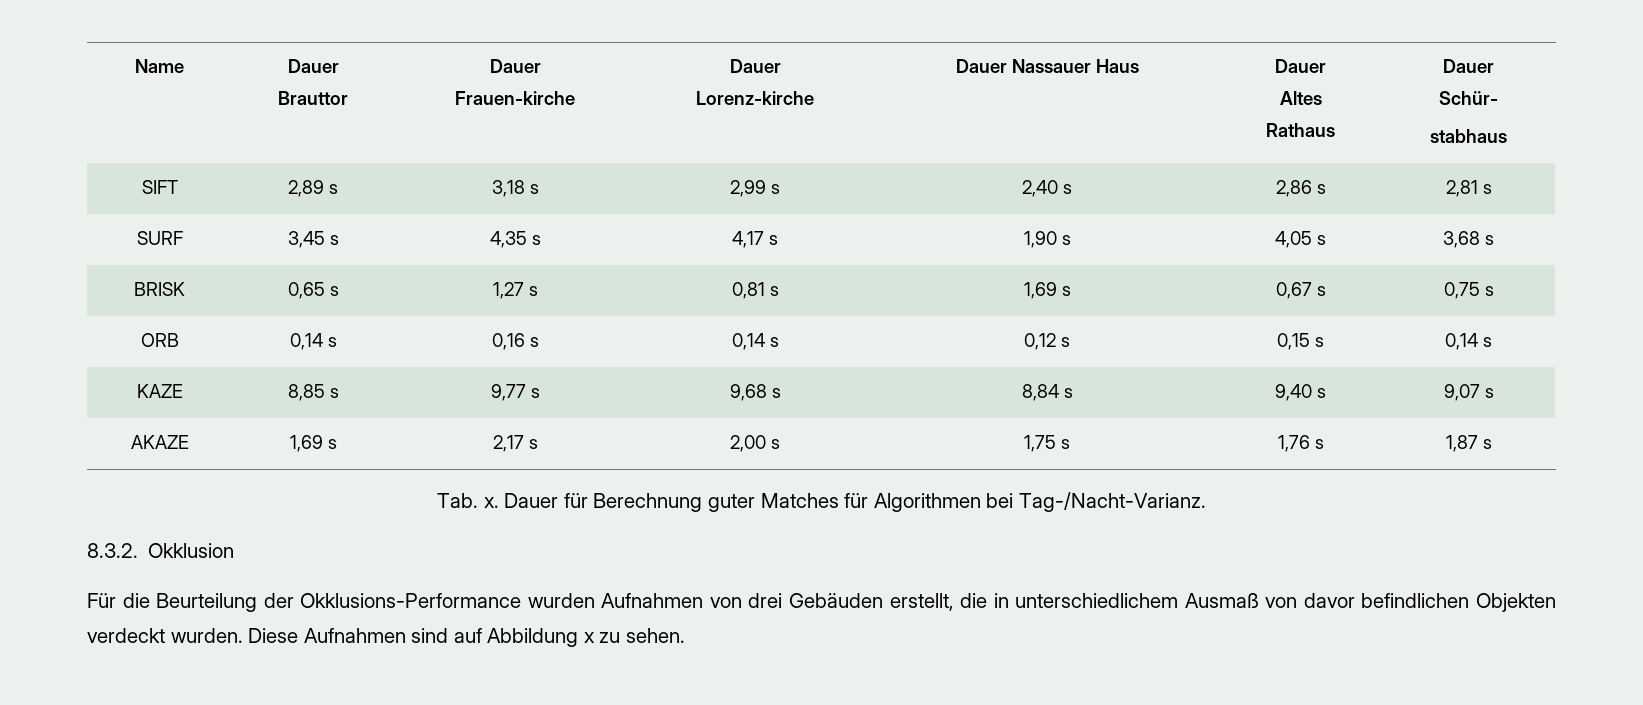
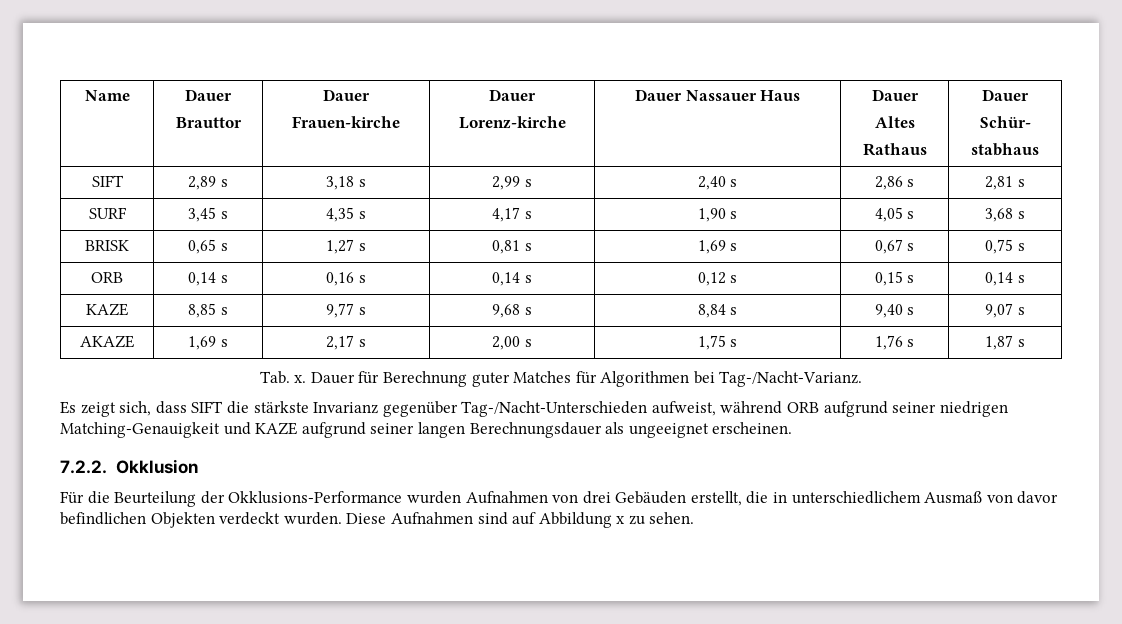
- 8.3.2. Okklusion
+ Es zeigt sich, dass SIFT die stärkste Invarianz gegenüber Tag-/Nacht-Unterschieden aufweist, während ORB aufgrund seiner niedrigen Matching-Genauigkeit und KAZE aufgrund seiner langen Berechnungsdauer als ungeeignet erscheinen.
+ 7.2.2. Okklusion

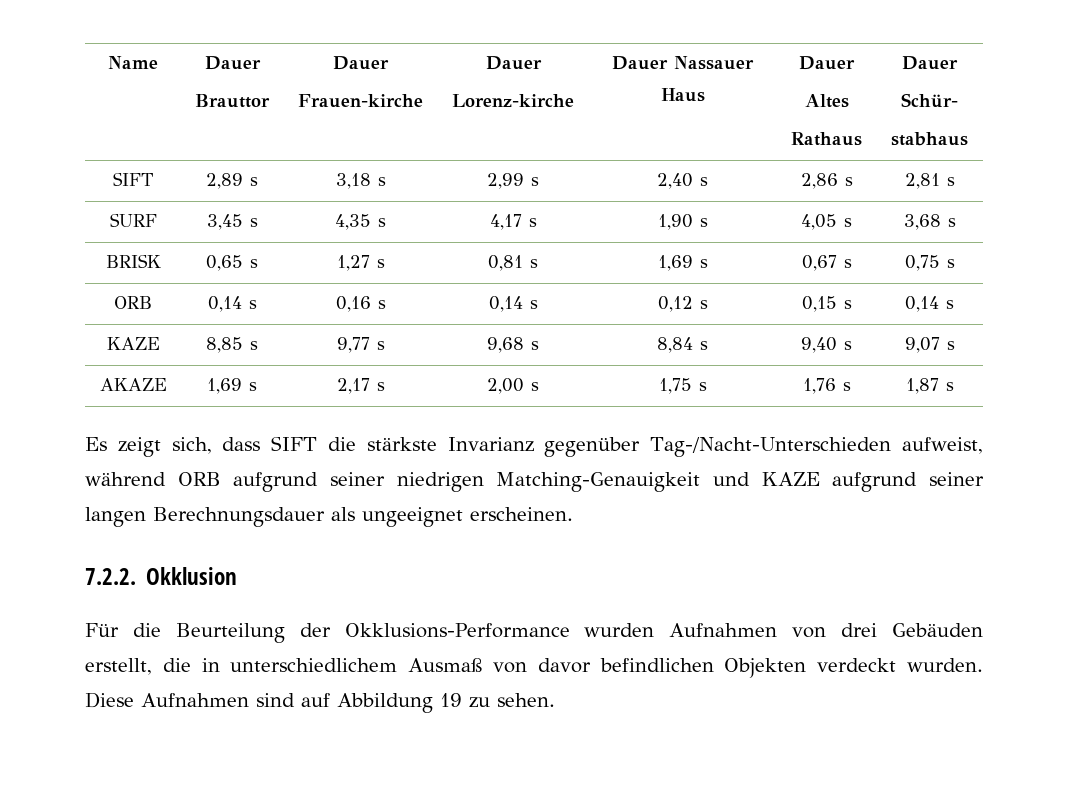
- Tab. x. Dauer für Berechnung guter Matches für Algorithmen bei Tag-/Nacht-Varianz.
- Diese Aufnahmen sind auf Abbildung x zu sehen.
+ Diese Aufnahmen sind auf Abbildung 19 zu sehen.

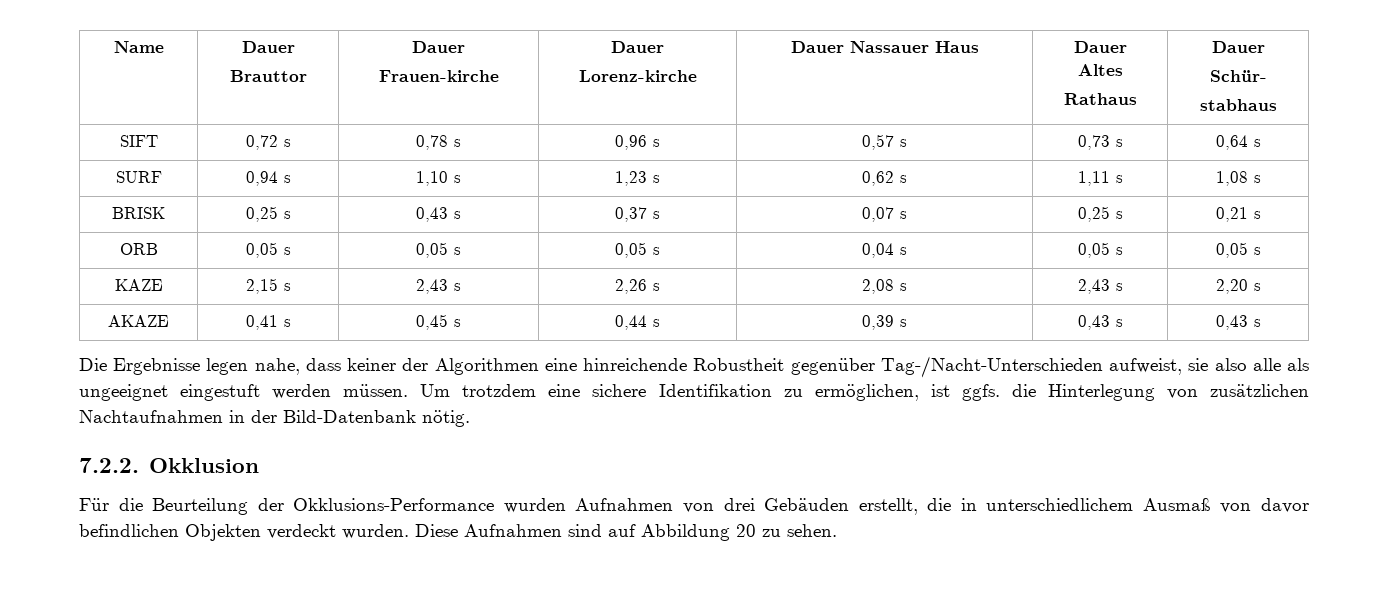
- SIFT | 2,89 s | 3,18 s | 2,99 s | 2,40 s | 2,86 s | 2,81 s
+ SIFT | 0,72 s | 0,78 s | 0,96 s | 0,57 s | 0,73 s | 0,64 s
- SURF | 3,45 s | 4,35 s | 4,17 s | 1,90 s | 4,05 s | 3,68 s
+ SURF | 0,94 s | 1,10 s | 1,23 s | 0,62 s | 1,11 s | 1,08 s
- BRISK | 0,65 s | 1,27 s | 0,81 s | 1,69 s | 0,67 s | 0,75 s
+ BRISK | 0,25 s | 0,43 s | 0,37 s | 0,07 s | 0,25 s | 0,21 s
- ORB | 0,14 s | 0,16 s | 0,14 s | 0,12 s | 0,15 s | 0,14 s
+ ORB | 0,05 s | 0,05 s | 0,05 s | 0,04 s | 0,05 s | 0,05 s
- KAZE | 8,85 s | 9,77 s | 9,68 s | 8,84 s | 9,40 s | 9,07 s
+ KAZE | 2,15 s | 2,43 s | 2,26 s | 2,08 s | 2,43 s | 2,20 s
- AKAZE | 1,69 s | 2,17 s | 2,00 s | 1,75 s | 1,76 s | 1,87 s
- Es zeigt sich, dass SIFT die stärkste Invarianz gegenüber Tag-/Nacht-Unterschieden aufweist, während ORB aufgrund seiner niedrigen Matching-Genauigkeit und KAZE aufgrund seiner langen Berechnungsdauer als ungeeignet erscheinen.
+ AKAZE | 0,41 s | 0,45 s | 0,44 s | 0,39 s | 0,43 s | 0,43 s
+ Die Ergebnisse legen nahe, dass keiner der Algorithmen eine hinreichende Robustheit gegenüber Tag-/Nacht-Unterschieden aufweist, sie also alle als ungeeignet eingestuft werden müssen. Um trotzdem eine sichere Identifikation zu ermöglichen, ist ggfs. die Hinterlegung von zusätzlichen Nachtaufnahmen in der Bild-Datenbank nötig.
- Diese Aufnahmen sind auf Abbildung 19 zu sehen.
+ Diese Aufnahmen sind auf Abbildung 20 zu sehen.

